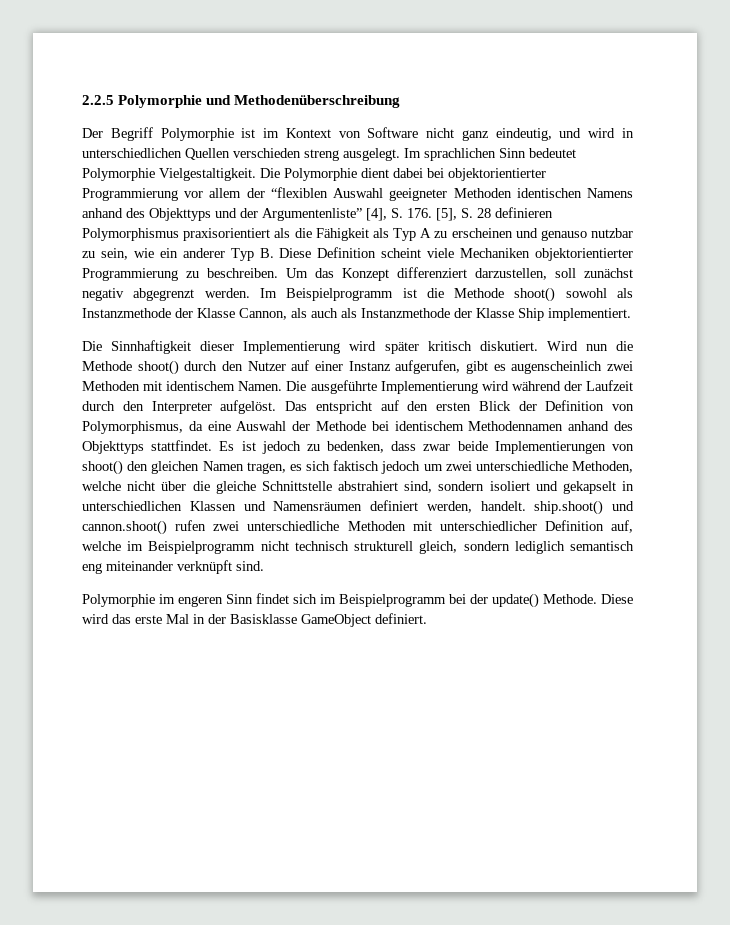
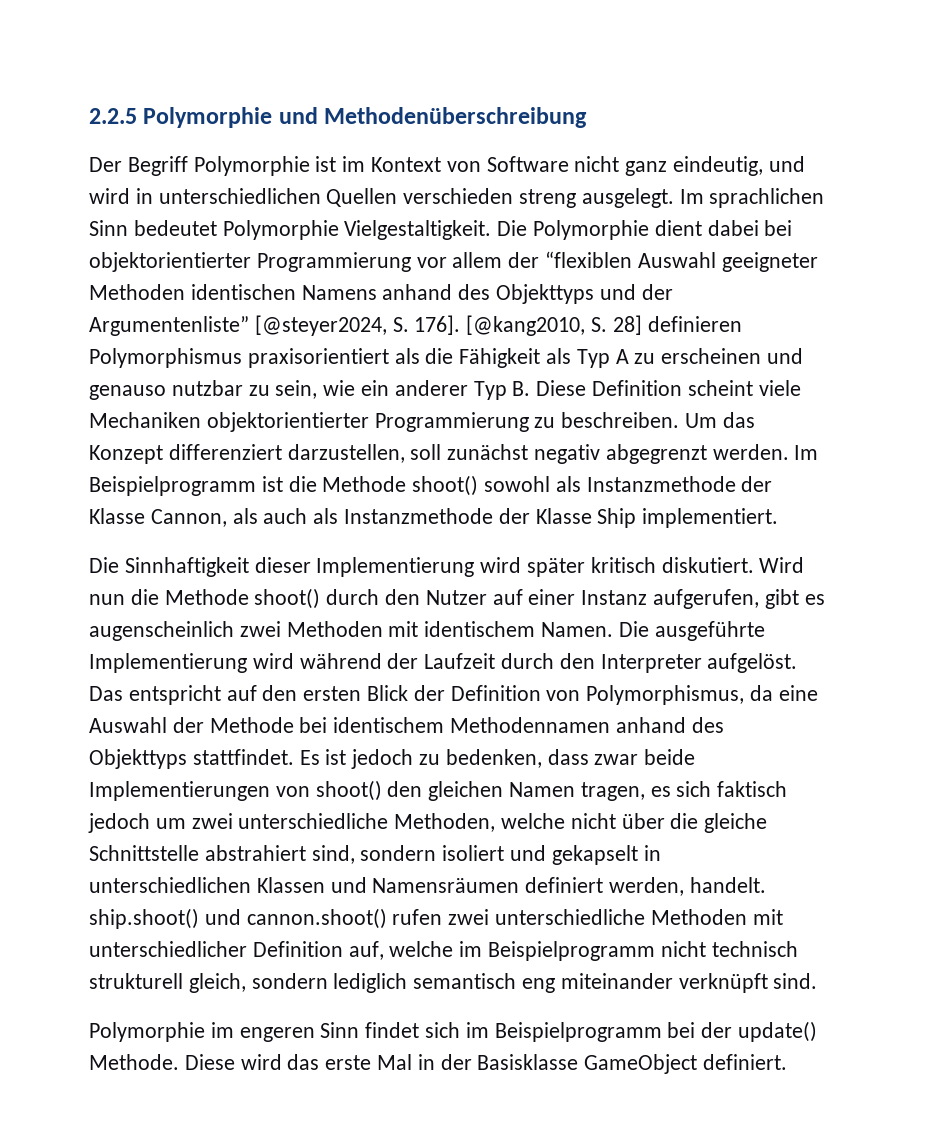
- Die Polymorphie dient dabei bei objektorientierter Programmierung vor allem der “flexiblen Auswahl geeigneter Methoden identischen Namens anhand des Objekttyps und der Argumentenliste” [4], S. 176. [5], S. 28 definieren Polymorphismus praxisorientiert als die Fähigkeit als Typ A zu erscheinen und genauso nutzbar zu sein, wie ein anderer Typ B. Diese Definition scheint viele Mechaniken objektorientierter Programmierung zu beschreiben.
+ Die Polymorphie dient dabei bei objektorientierter Programmierung vor allem der “flexiblen Auswahl geeigneter Methoden identischen Namens anhand des Objekttyps und der Argumentenliste” [@steyer2024, S. 176]. [@kang2010, S. 28] definieren Polymorphismus praxisorientiert als die Fähigkeit als Typ A zu erscheinen und genauso nutzbar zu sein, wie ein anderer Typ B. Diese Definition scheint viele Mechaniken objektorientierter Programmierung zu beschreiben.

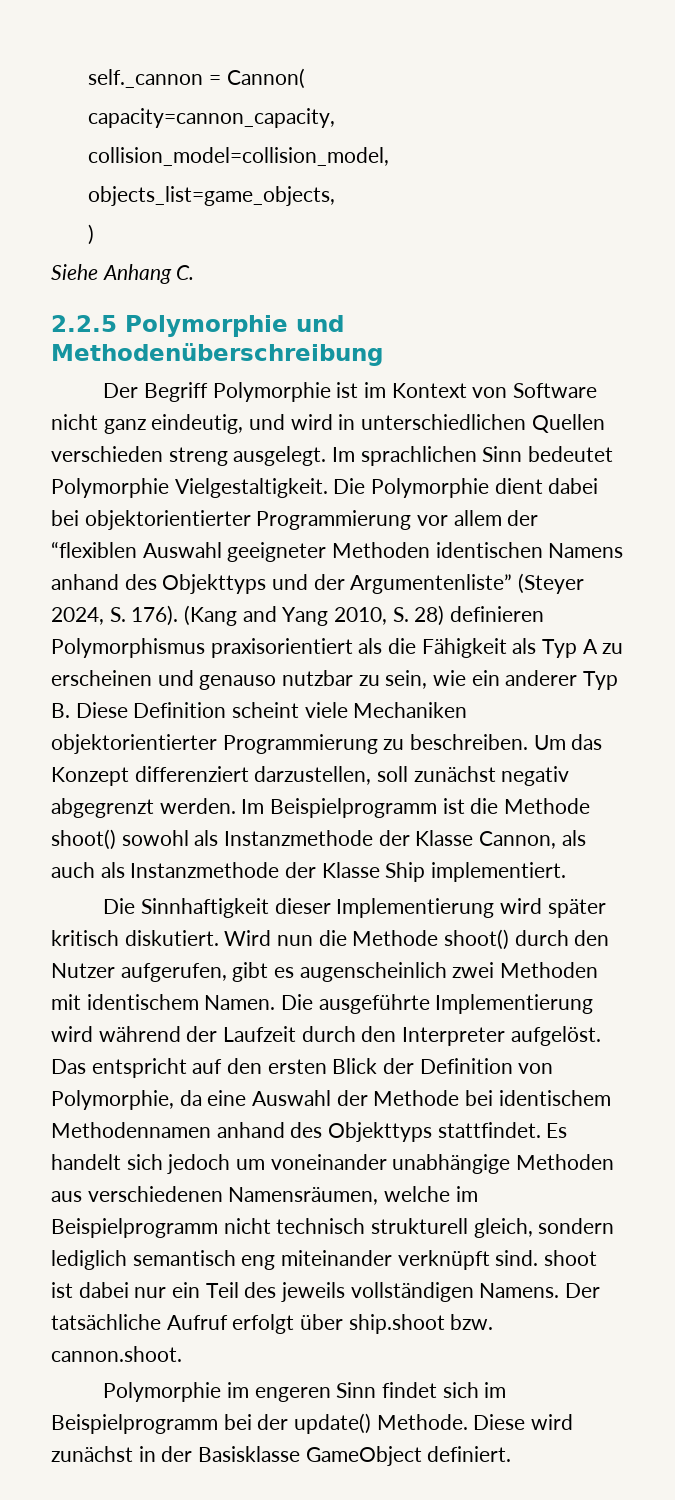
+ self._cannon = Cannon(
+ capacity=cannon_capacity,
+ collision_model=collision_model,
+ objects_list=game_objects,
+ )
+ Siehe Anhang C.
- Die Polymorphie dient dabei bei objektorientierter Programmierung vor allem der “flexiblen Auswahl geeigneter Methoden identischen Namens anhand des Objekttyps und der Argumentenliste” [@steyer2024, S. 176]. [@kang2010, S. 28] definieren Polymorphismus praxisorientiert als die Fähigkeit als Typ A zu erscheinen und genauso nutzbar zu sein, wie ein anderer Typ B. Diese Definition scheint viele Mechaniken objektorientierter Programmierung zu beschreiben.
+ Die Polymorphie dient dabei bei objektorientierter Programmierung vor allem der “flexiblen Auswahl geeigneter Methoden identischen Namens anhand des Objekttyps und der Argumentenliste” (Steyer 2024, S. 176). (Kang and Yang 2010, S. 28) definieren Polymorphismus praxisorientiert als die Fähigkeit als Typ A zu erscheinen und genauso nutzbar zu sein, wie ein anderer Typ B. Diese Definition scheint viele Mechaniken objektorientierter Programmierung zu beschreiben.
- Wird nun die Methode shoot() durch den Nutzer auf einer Instanz aufgerufen, gibt es augenscheinlich zwei Methoden mit identischem Namen.
+ Wird nun die Methode shoot() durch den Nutzer aufgerufen, gibt es augenscheinlich zwei Methoden mit identischem Namen.
- Das entspricht auf den ersten Blick der Definition von Polymorphismus, da eine Auswahl der Methode bei identischem Methodennamen anhand des Objekttyps stattfindet.
+ Das entspricht auf den ersten Blick der Definition von Polymorphie, da eine Auswahl der Methode bei identischem Methodennamen anhand des Objekttyps stattfindet.
- Es ist jedoch zu bedenken, dass zwar beide Implementierungen von shoot() den gleichen Namen tragen, es sich faktisch jedoch um zwei unterschiedliche Methoden, welche nicht über die gleiche Schnittstelle abstrahiert sind, sondern isoliert und gekapselt in unterschiedlichen Klassen und Namensräumen definiert werden, handelt. ship.shoot() und cannon.shoot() rufen zwei unterschiedliche Methoden mit unterschiedlicher Definition auf, welche im Beispielprogramm nicht technisch strukturell gleich, sondern lediglich semantisch eng miteinander verknüpft sind.
+ Es handelt sich jedoch um voneinander unabhängige Methoden aus verschiedenen Namensräumen, welche im Beispielprogramm nicht technisch strukturell gleich, sondern lediglich semantisch eng miteinander verknüpft sind. shoot ist dabei nur ein Teil des jeweils vollständigen Namens. Der tatsächliche Aufruf erfolgt über ship.shoot bzw. cannon.shoot.
- Diese wird das erste Mal in der Basisklasse GameObject definiert.
+ Diese wird zunächst in der Basisklasse GameObject definiert.

